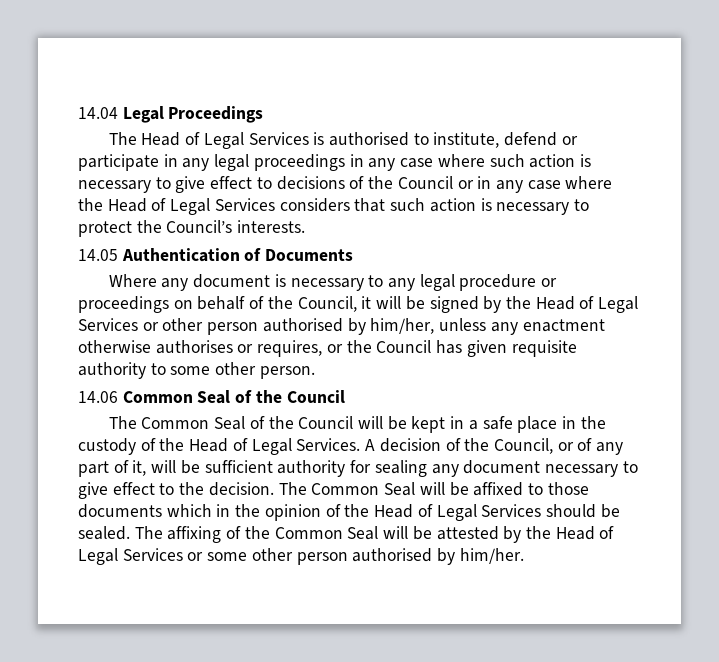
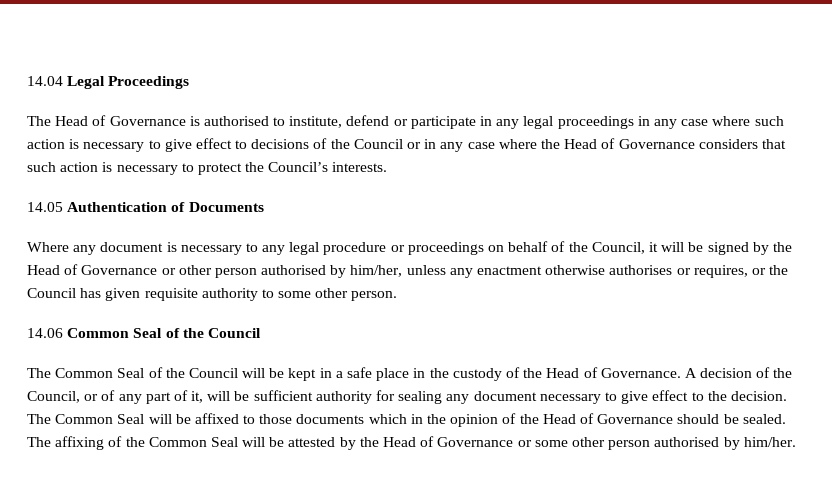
- The Head of Legal Services is authorised to institute, defend or participate in any legal proceedings in any case where such action is necessary to give effect to decisions of the Council or in any case where the Head of Legal Services considers that such action is necessary to protect the Council’s interests.
+ The Head of Governance is authorised to institute, defend or participate in any legal proceedings in any case where such action is necessary to give effect to decisions of the Council or in any case where the Head of Governance considers that such action is necessary to protect the Council’s interests.
- Where any document is necessary to any legal procedure or proceedings on behalf of the Council, it will be signed by the Head of Legal Services or other person authorised by him/her, unless any enactment otherwise authorises or requires, or the Council has given requisite authority to some other person.
+ Where any document is necessary to any legal procedure or proceedings on behalf of the Council, it will be signed by the Head of Governance or other person authorised by him/her, unless any enactment otherwise authorises or requires, or the Council has given requisite authority to some other person.
- The Common Seal of the Council will be kept in a safe place in the custody of the Head of Legal Services.
+ The Common Seal of the Council will be kept in a safe place in the custody of the Head of Governance.
- The Common Seal will be affixed to those documents which in the opinion of the Head of Legal Services should be sealed.
+ The Common Seal will be affixed to those documents which in the opinion of the Head of Governance should be sealed.
- The affixing of the Common Seal will be attested by the Head of Legal Services or some other person authorised by him/her.
+ The affixing of the Common Seal will be attested by the Head of Governance or some other person authorised by him/her.

